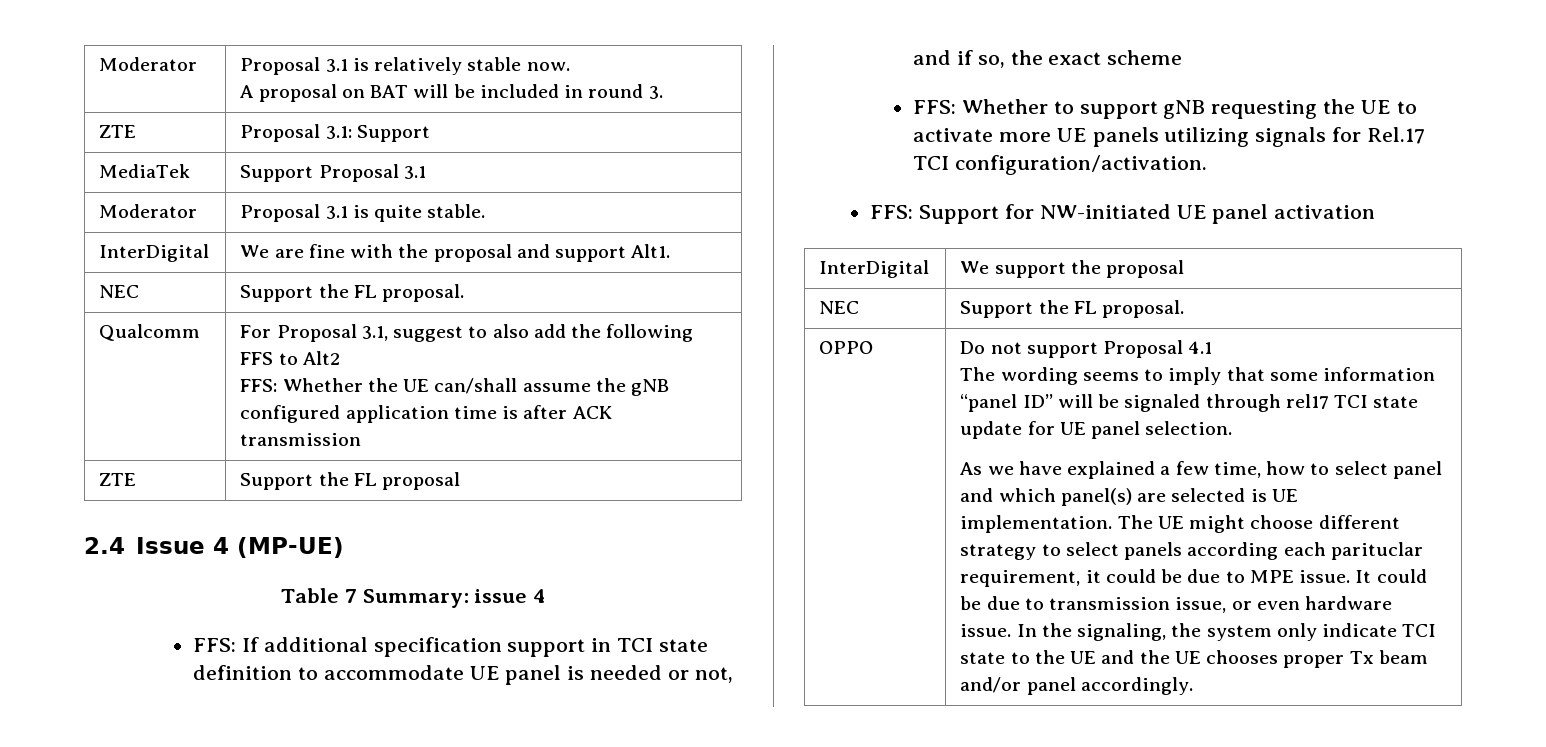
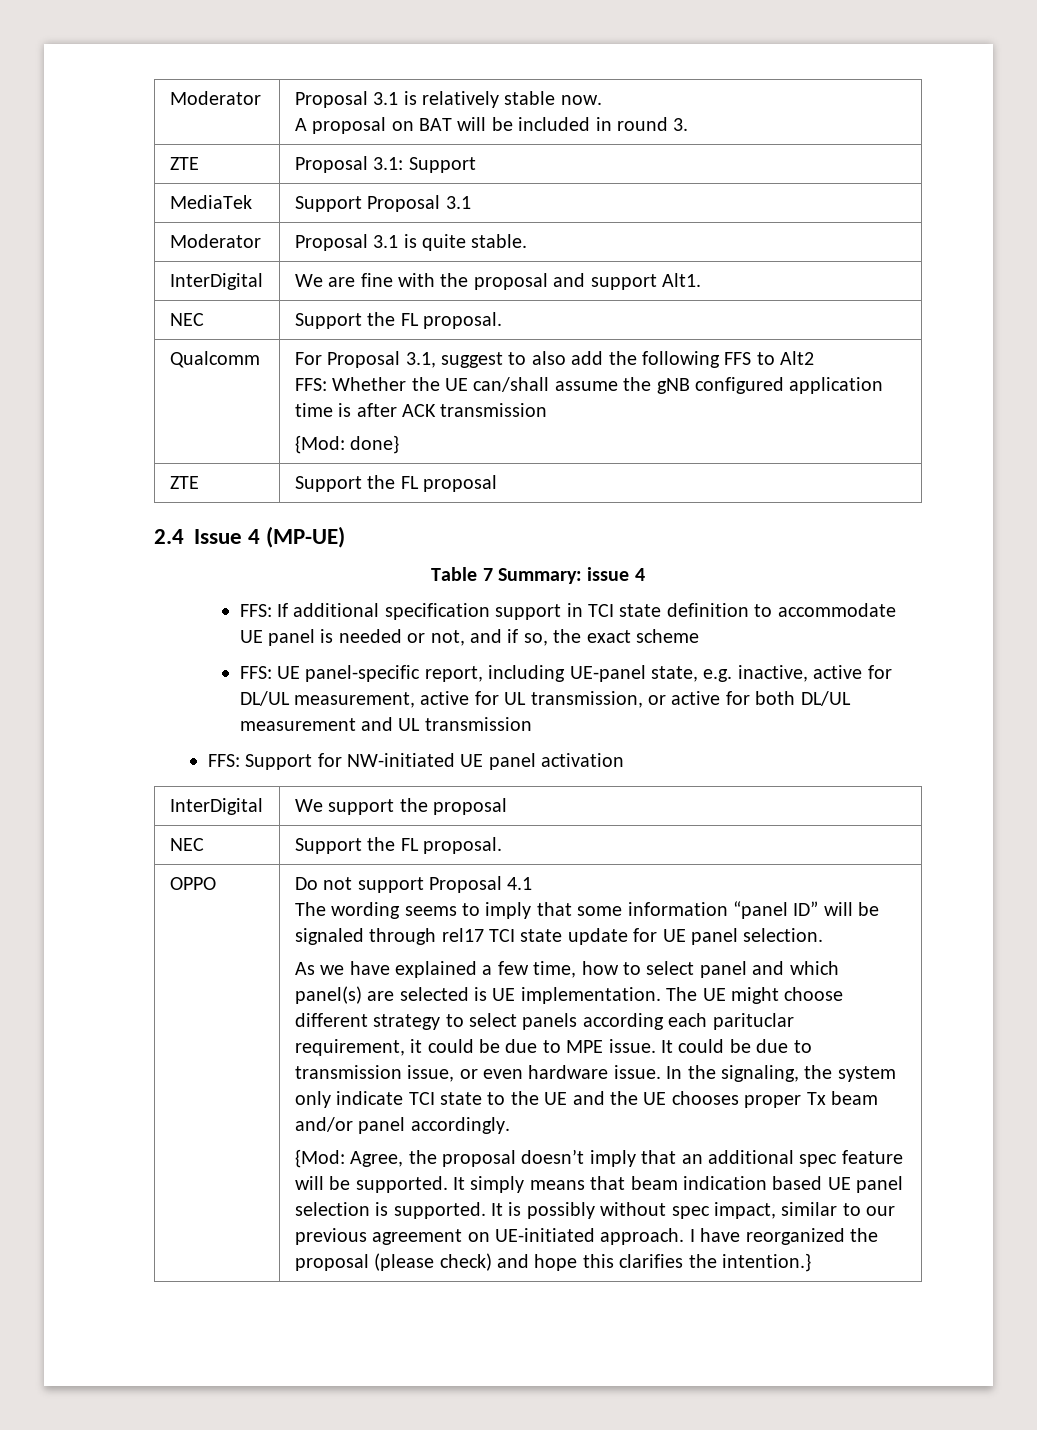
  Qualcomm | For Proposal 3.1, suggest to also add the following FFS to Alt2
  FFS: Whether the UE can/shall assume the gNB configured application time is after ACK transmission
+ {Mod: done}
- FFS: Whether to support gNB requesting the UE to activate more UE panels utilizing signals for Rel.17 TCI configuration/activation.
+ FFS: UE panel-specific report, including UE-panel state, e.g. inactive, active for DL/UL measurement, active for UL transmission, or active for both DL/UL measurement and UL transmission
+ {Mod: Agree, the proposal doesn’t imply that an additional spec feature will be supported. It simply means that beam indication based UE panel selection is supported. It is possibly without spec impact, similar to our previous agreement on UE-initiated approach. I have reorganized the proposal (please check) and hope this clarifies the intention.}

